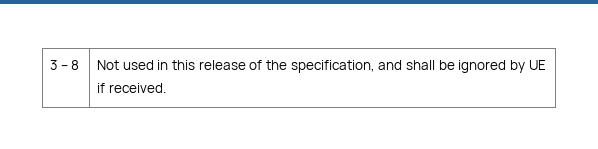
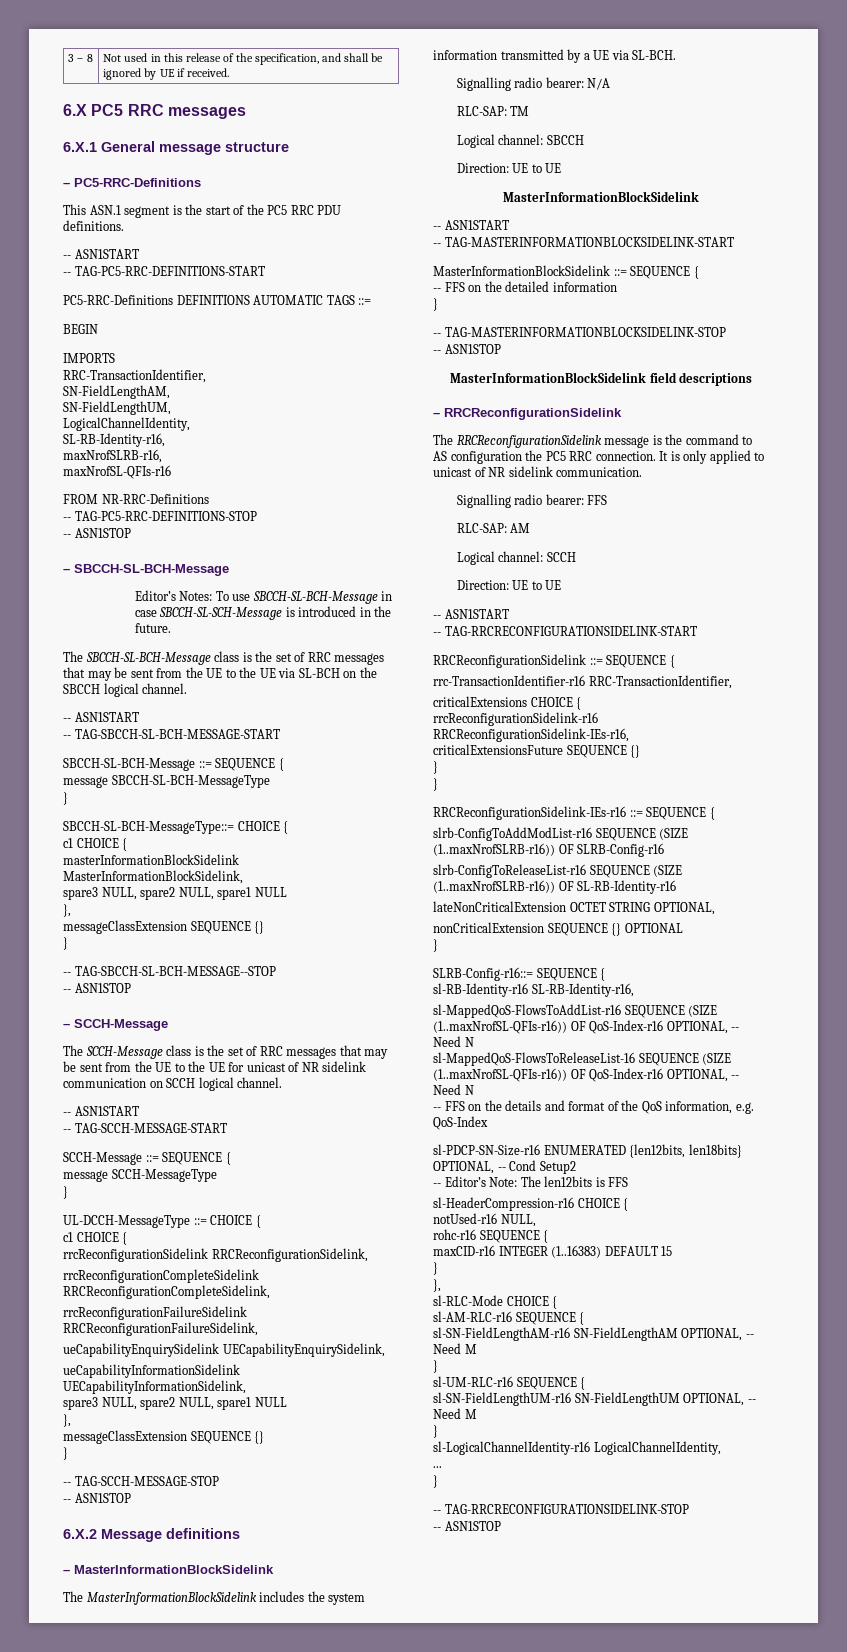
+ 6.X PC5 RRC messages
+ 6.X.1 General message structure
+ – PC5-RRC-Definitions
+ This ASN.1 segment is the start of the PC5 RRC PDU definitions.
+ -- ASN1START
+ -- TAG-PC5-RRC-DEFINITIONS-START
+ PC5-RRC-Definitions DEFINITIONS AUTOMATIC TAGS ::=
+ BEGIN
+ IMPORTS
+ RRC-TransactionIdentifier,
+ SN-FieldLengthAM,
+ SN-FieldLengthUM,
+ LogicalChannelIdentity,
+ SL-RB-Identity-r16,
+ maxNrofSLRB-r16,
+ maxNrofSL-QFIs-r16
+ FROM NR-RRC-Definitions
+ -- TAG-PC5-RRC-DEFINITIONS-STOP
+ -- ASN1STOP
+ – SBCCH-SL-BCH-Message
+ Editor’s Notes: To use SBCCH-SL-BCH-Message in case SBCCH-SL-SCH-Message is introduced in the future.
+ The SBCCH-SL-BCH-Message class is the set of RRC messages that may be sent from the UE to the UE via SL-BCH on the SBCCH logical channel.
+ -- ASN1START
+ -- TAG-SBCCH-SL-BCH-MESSAGE-START
+ SBCCH-SL-BCH-Message ::= SEQUENCE {
+ message SBCCH-SL-BCH-MessageType
+ }
+ SBCCH-SL-BCH-MessageType::= CHOICE {
+ c1 CHOICE {
+ masterInformationBlockSidelink MasterInformationBlockSidelink,
+ spare3 NULL, spare2 NULL, spare1 NULL
+ },
+ messageClassExtension SEQUENCE {}
+ }
+ -- TAG-SBCCH-SL-BCH-MESSAGE--STOP
+ -- ASN1STOP
+ – SCCH-Message
+ The SCCH-Message class is the set of RRC messages that may be sent from the UE to the UE for unicast of NR sidelink communication on SCCH logical channel.
+ -- ASN1START
+ -- TAG-SCCH-MESSAGE-START
+ SCCH-Message ::= SEQUENCE {
+ message SCCH-MessageType
+ }
+ UL-DCCH-MessageType ::= CHOICE {
+ c1 CHOICE {
+ rrcReconfigurationSidelink RRCReconfigurationSidelink,
+ rrcReconfigurationCompleteSidelink RRCReconfigurationCompleteSidelink,
+ rrcReconfigurationFailureSidelink RRCReconfigurationFailureSidelink,
+ ueCapabilityEnquirySidelink UECapabilityEnquirySidelink,
+ ueCapabilityInformationSidelink UECapabilityInformationSidelink,
+ spare3 NULL, spare2 NULL, spare1 NULL
+ },
+ messageClassExtension SEQUENCE {}
+ }
+ -- TAG-SCCH-MESSAGE-STOP
+ -- ASN1STOP
+ 6.X.2 Message definitions
+ – MasterInformationBlockSidelink
+ The MasterInformationBlockSidelink includes the system information transmitted by a UE via SL-BCH.
+ Signalling radio bearer: N/A
+ RLC-SAP: TM
+ Logical channel: SBCCH
+ Direction: UE to UE
+ MasterInformationBlockSidelink
+ -- ASN1START
+ -- TAG-MASTERINFORMATIONBLOCKSIDELINK-START
+ MasterInformationBlockSidelink ::= SEQUENCE {
+ -- FFS on the detailed information
+ }
+ -- TAG-MASTERINFORMATIONBLOCKSIDELINK-STOP
+ -- ASN1STOP
+ MasterInformationBlockSidelink field descriptions
+ – RRCReconfigurationSidelink
+ The RRCReconfigurationSidelink message is the command to AS configuration the PC5 RRC connection. It is only applied to unicast of NR sidelink communication.
+ Signalling radio bearer: FFS
+ RLC-SAP: AM
+ Logical channel: SCCH
+ Direction: UE to UE
+ -- ASN1START
+ -- TAG-RRCRECONFIGURATIONSIDELINK-START
+ RRCReconfigurationSidelink ::= SEQUENCE {
+ rrc-TransactionIdentifier-r16 RRC-TransactionIdentifier,
+ criticalExtensions CHOICE {
+ rrcReconfigurationSidelink-r16 RRCReconfigurationSidelink-IEs-r16,
+ criticalExtensionsFuture SEQUENCE {}
+ }
+ }
+ RRCReconfigurationSidelink-IEs-r16 ::= SEQUENCE {
+ slrb-ConfigToAddModList-r16 SEQUENCE (SIZE (1..maxNrofSLRB-r16)) OF SLRB-Config-r16
+ slrb-ConfigToReleaseList-r16 SEQUENCE (SIZE (1..maxNrofSLRB-r16)) OF SL-RB-Identity-r16
+ lateNonCriticalExtension OCTET STRING OPTIONAL,
+ nonCriticalExtension SEQUENCE {} OPTIONAL
+ }
+ SLRB-Config-r16::= SEQUENCE {
+ sl-RB-Identity-r16 SL-RB-Identity-r16,
+ sl-MappedQoS-FlowsToAddList-r16 SEQUENCE (SIZE (1..maxNrofSL-QFIs-r16)) OF QoS-Index-r16 OPTIONAL, -- Need N
+ sl-MappedQoS-FlowsToReleaseList-16 SEQUENCE (SIZE (1..maxNrofSL-QFIs-r16)) OF QoS-Index-r16 OPTIONAL, -- Need N
+ -- FFS on the details and format of the QoS information, e.g. QoS-Index
+ sl-PDCP-SN-Size-r16 ENUMERATED {len12bits, len18bits} OPTIONAL, -- Cond Setup2
+ -- Editor’s Note: The len12bits is FFS
+ sl-HeaderCompression-r16 CHOICE {
+ notUsed-r16 NULL,
+ rohc-r16 SEQUENCE {
+ maxCID-r16 INTEGER (1..16383) DEFAULT 15
+ }
+ },
+ sl-RLC-Mode CHOICE {
+ sl-AM-RLC-r16 SEQUENCE {
+ sl-SN-FieldLengthAM-r16 SN-FieldLengthAM OPTIONAL, -- Need M
+ }
+ sl-UM-RLC-r16 SEQUENCE {
+ sl-SN-FieldLengthUM-r16 SN-FieldLengthUM OPTIONAL, -- Need M
+ }
+ sl-LogicalChannelIdentity-r16 LogicalChannelIdentity,
+ ...
+ }
+ -- TAG-RRCRECONFIGURATIONSIDELINK-STOP
+ -- ASN1STOP

